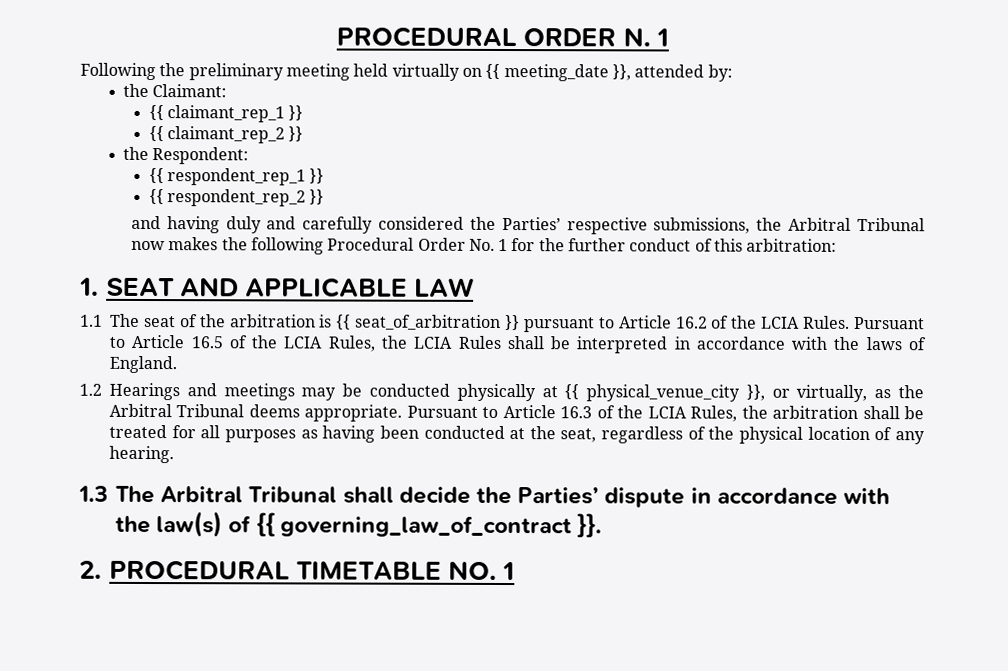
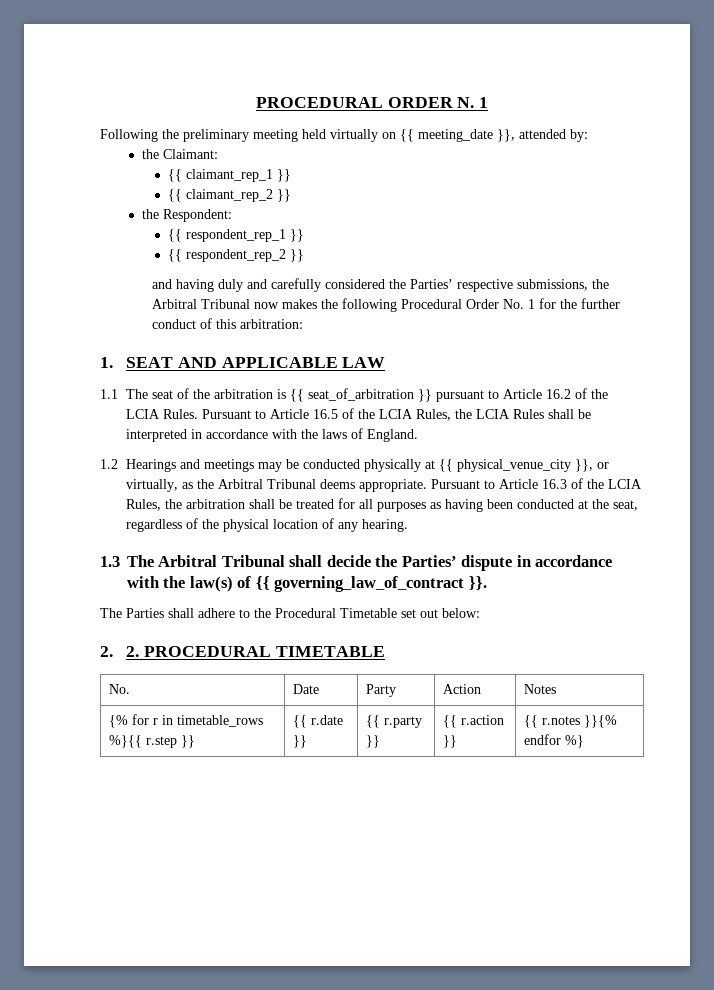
- 2. PROCEDURAL TIMETABLE NO. 1
+ The Parties shall adhere to the Procedural Timetable set out below:
+ 2. 2. PROCEDURAL TIMETABLE
+ No. | Date | Party | Action | Notes
+ {% for r in timetable_rows %}{{ r.step }} | {{ r.date }} | {{ r.party }} | {{ r.action }} | {{ r.notes }}{% endfor %}

